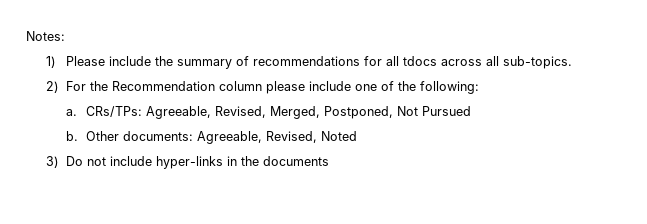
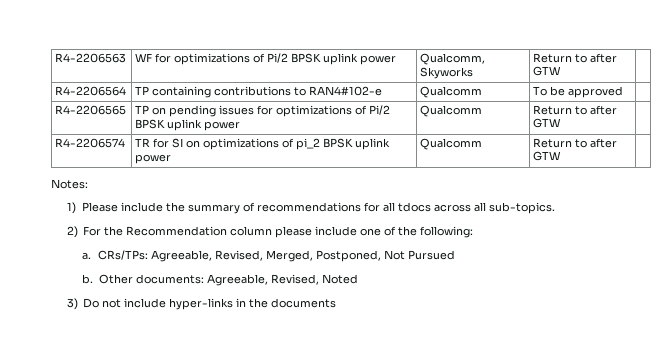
+ R4-2206563 | WF for optimizations of Pi/2 BPSK uplink power | Qualcomm, Skyworks | Return to after GTW |
+ R4-2206564 | TP containing contributions to RAN4#102-e | Qualcomm | To be approved |
+ R4-2206565 | TP on pending issues for optimizations of Pi/2 BPSK uplink power | Qualcomm | Return to after GTW |
+ R4-2206574 | TR for SI on optimizations of pi_2 BPSK uplink power | Qualcomm | Return to after GTW |

